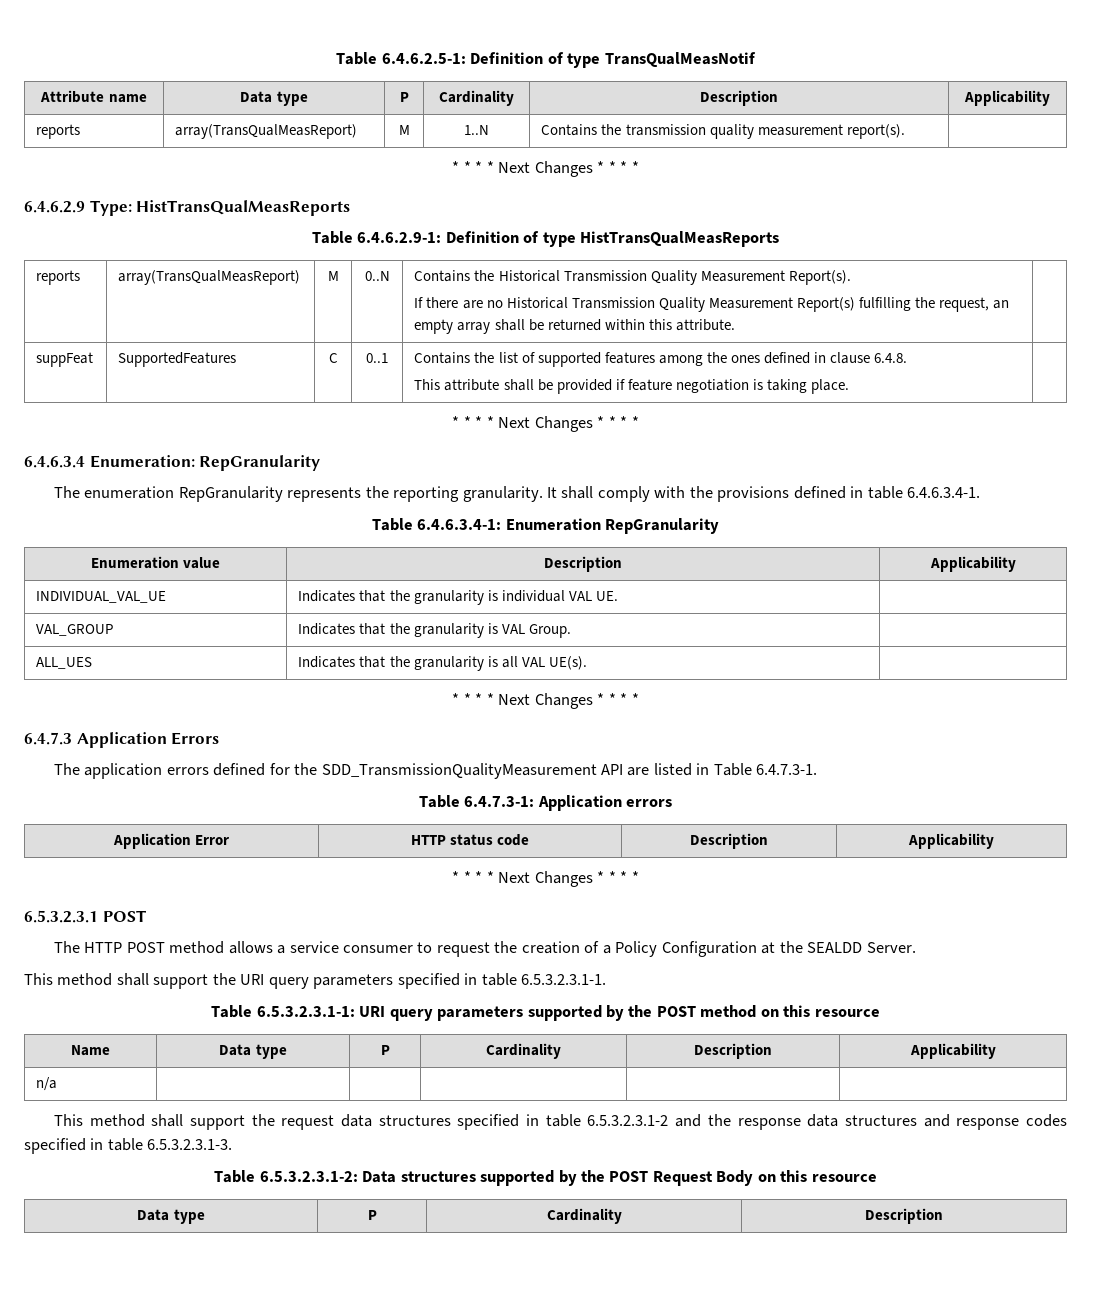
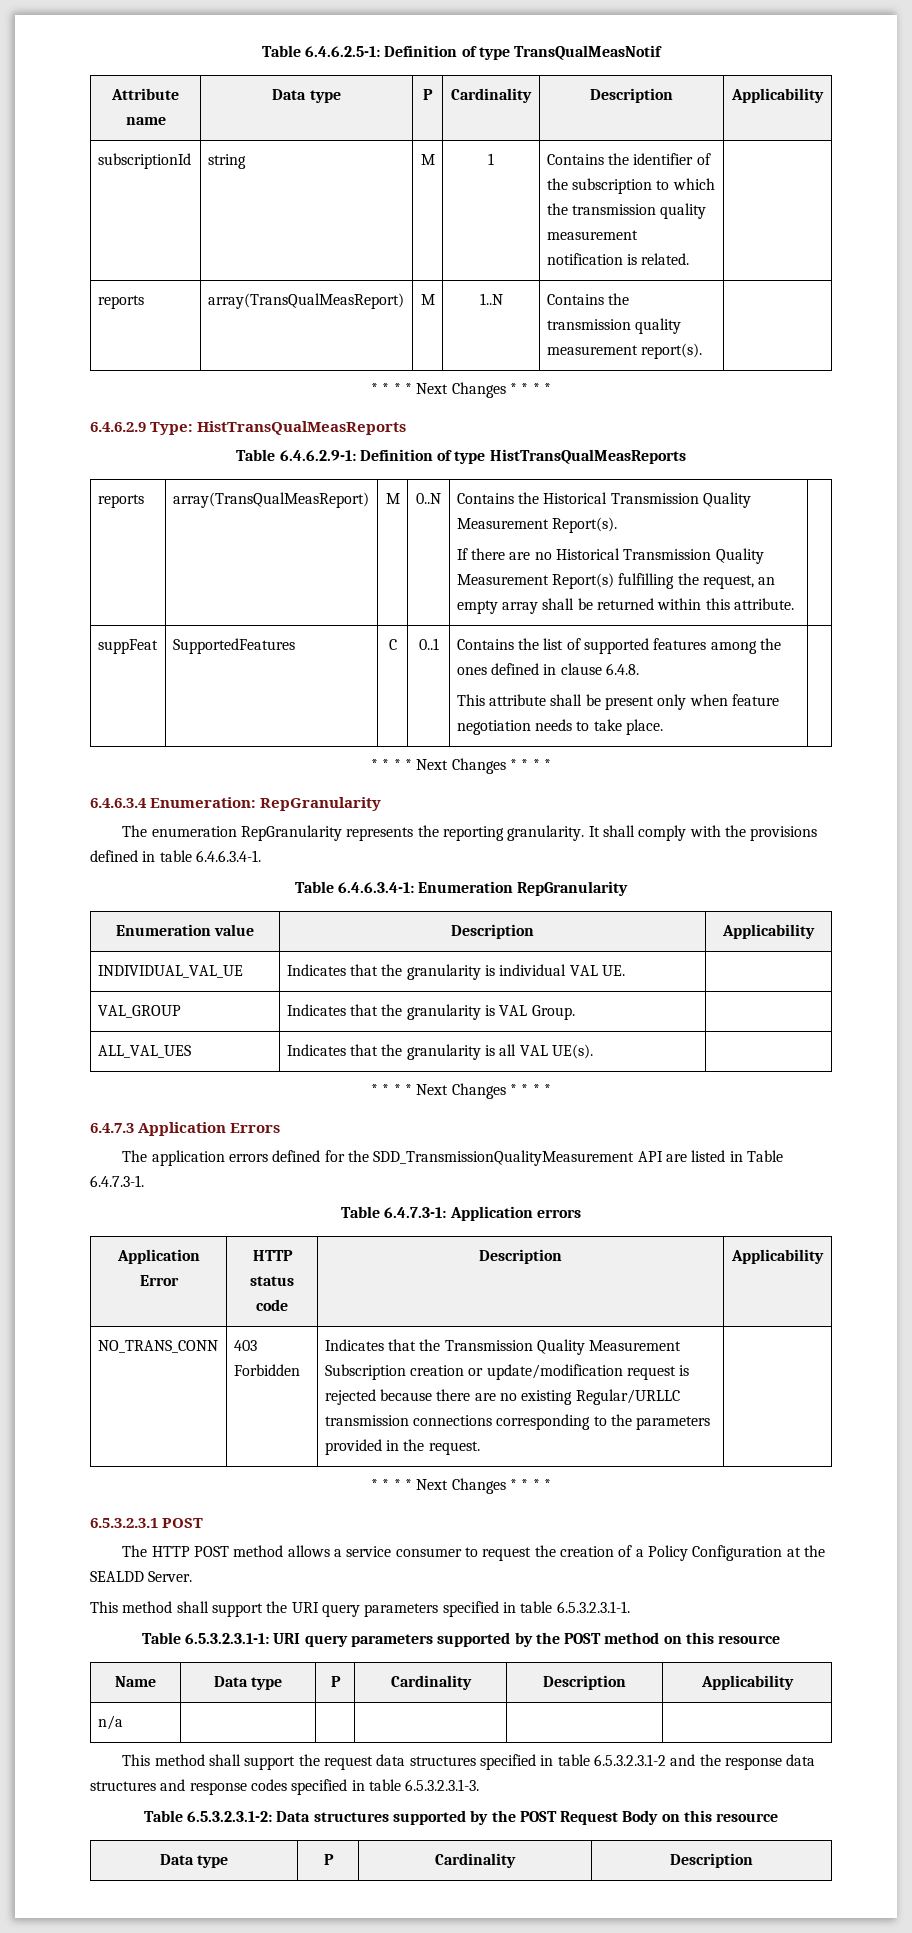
+ subscriptionId | string | M | 1 | Contains the identifier of the subscription to which the transmission quality measurement notification is related. |
  suppFeat | SupportedFeatures | C | 0..1 | Contains the list of supported features among the ones defined in clause 6.4.8.
- This attribute shall be provided if feature negotiation is taking place. |
+ This attribute shall be present only when feature negotiation needs to take place. |
- ALL_UES | Indicates that the granularity is all VAL UE(s). |
+ ALL_VAL_UES | Indicates that the granularity is all VAL UE(s). |
+ NO_TRANS_CONN | 403 Forbidden | Indicates that the Transmission Quality Measurement Subscription creation or update/modification request is rejected because there are no existing Regular/URLLC transmission connections corresponding to the parameters provided in the request. |

